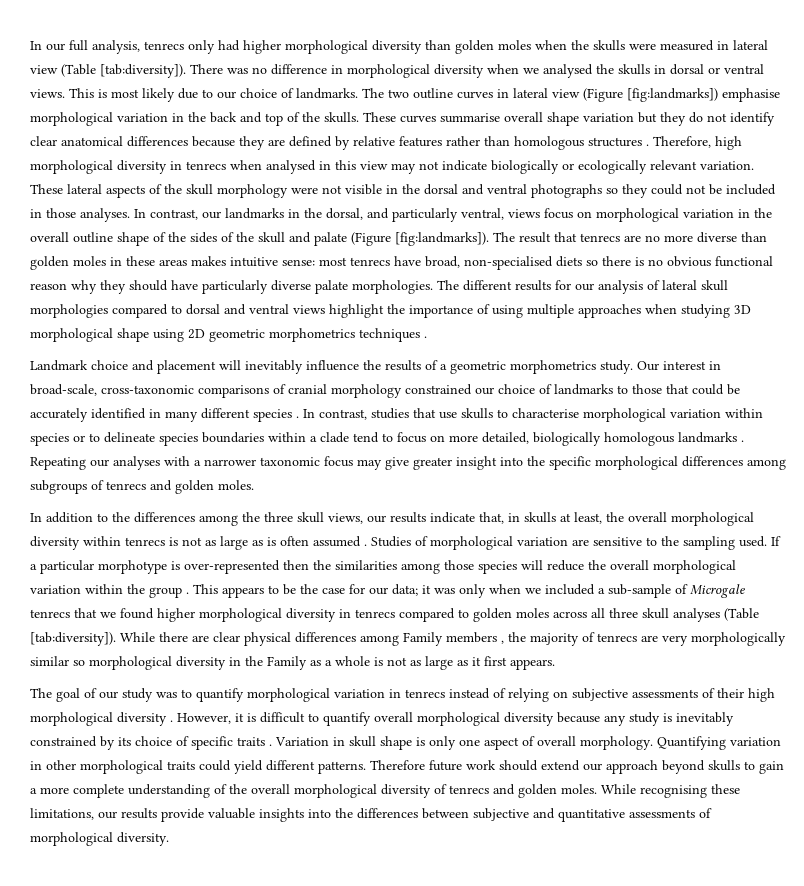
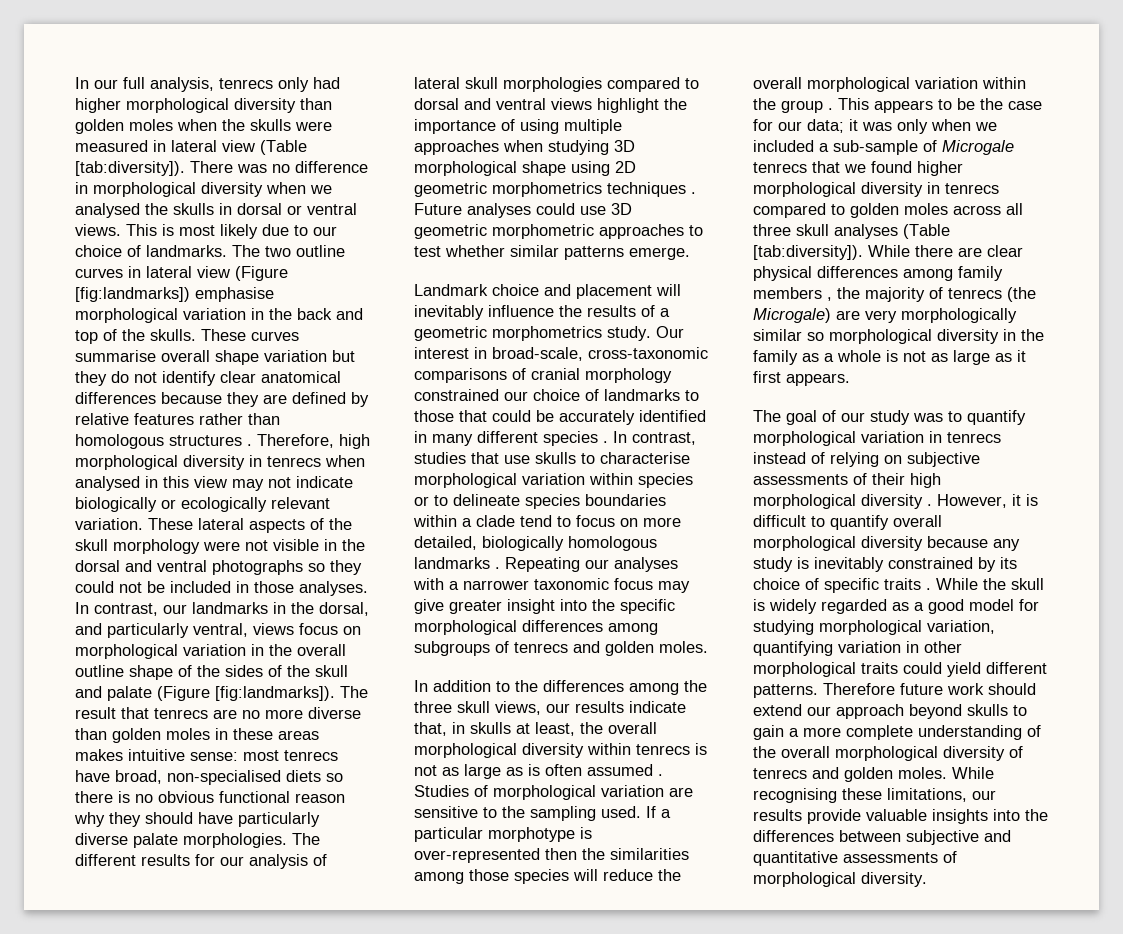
+ Future analyses could use 3D geometric morphometric approaches to test whether similar patterns emerge.
- While there are clear physical differences among Family members , the majority of tenrecs are very morphologically similar so morphological diversity in the Family as a whole is not as large as it first appears.
+ While there are clear physical differences among family members , the majority of tenrecs (the Microgale) are very morphologically similar so morphological diversity in the family as a whole is not as large as it first appears.
- Variation in skull shape is only one aspect of overall morphology. Quantifying variation in other morphological traits could yield different patterns.
+ While the skull is widely regarded as a good model for studying morphological variation, quantifying variation in other morphological traits could yield different patterns.

